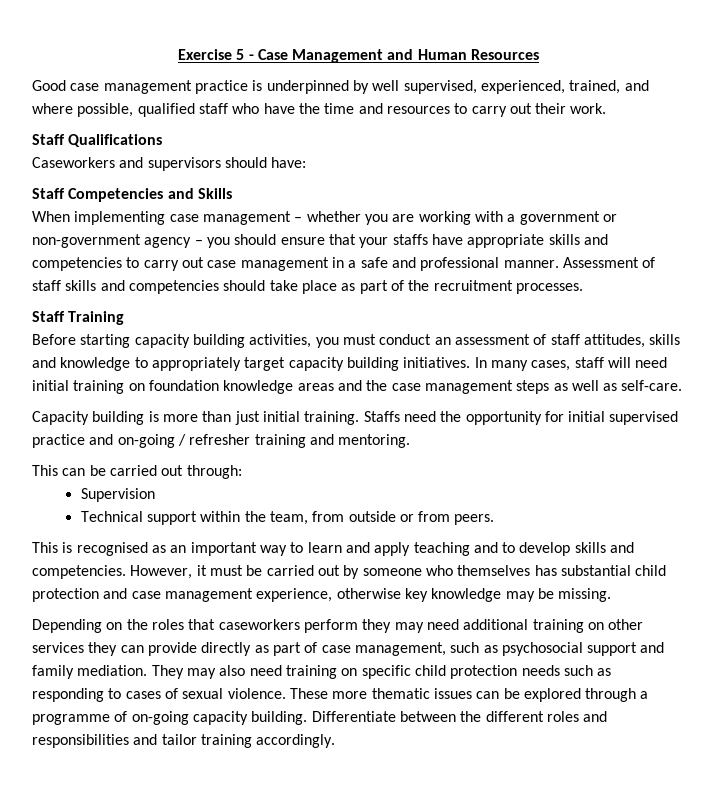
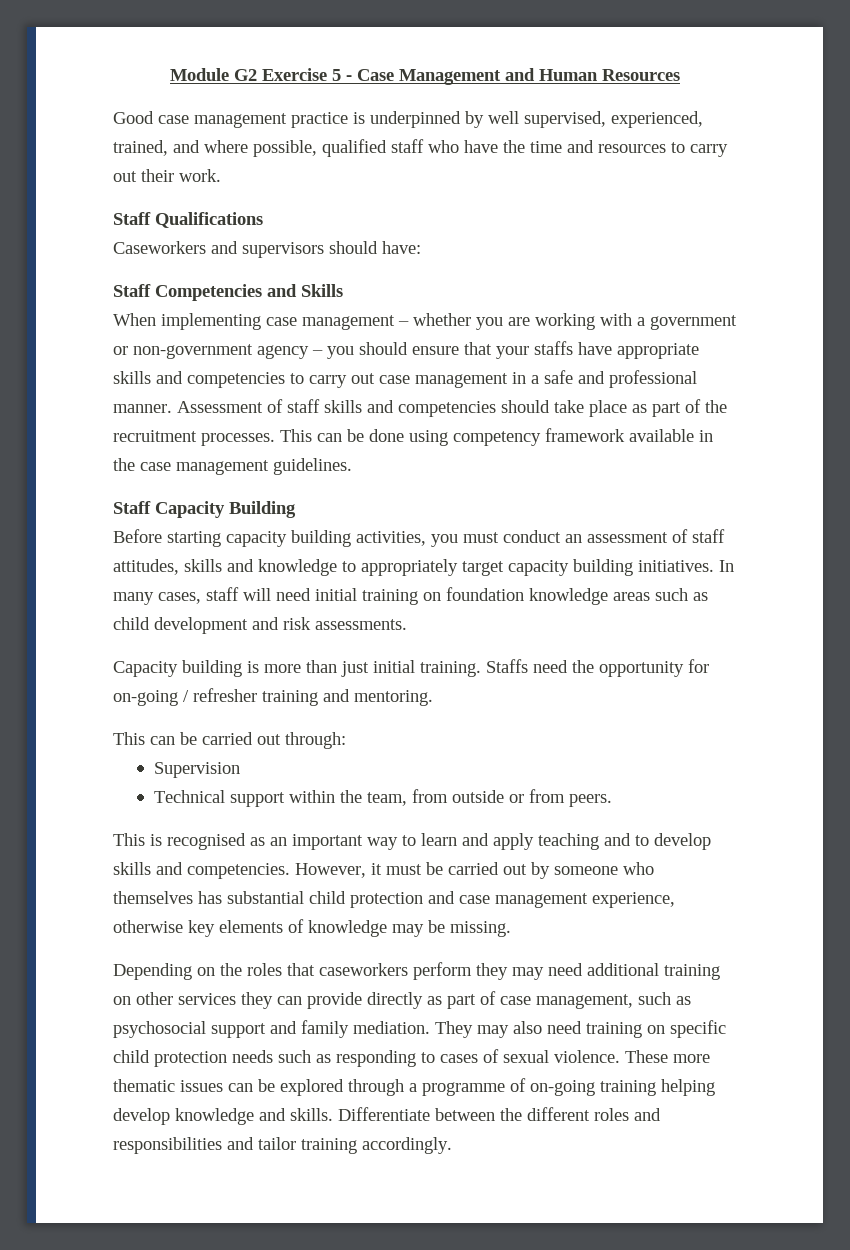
- Exercise 5 - Case Management and Human Resources
+ Module G2 Exercise 5 - Case Management and Human Resources
- Assessment of staff skills and competencies should take place as part of the recruitment processes.
- Staff Training
+ Assessment of staff skills and competencies should take place as part of the recruitment processes. This can be done using competency framework available in the case management guidelines.
+ Staff Capacity Building
- In many cases, staff will need initial training on foundation knowledge areas and the case management steps as well as self-care.
+ In many cases, staff will need initial training on foundation knowledge areas such as child development and risk assessments.
- Staffs need the opportunity for initial supervised practice and on-going / refresher training and mentoring.
+ Staffs need the opportunity for on-going / refresher training and mentoring.
- However, it must be carried out by someone who themselves has substantial child protection and case management experience, otherwise key knowledge may be missing.
+ However, it must be carried out by someone who themselves has substantial child protection and case management experience, otherwise key elements of knowledge may be missing.
- These more thematic issues can be explored through a programme of on-going capacity building.
+ These more thematic issues can be explored through a programme of on-going training helping develop knowledge and skills.

